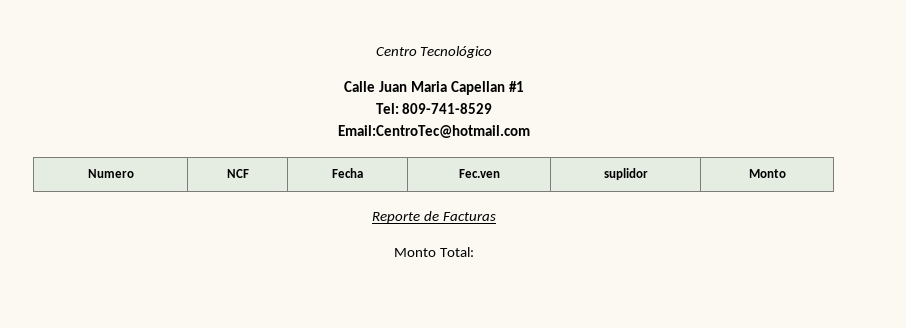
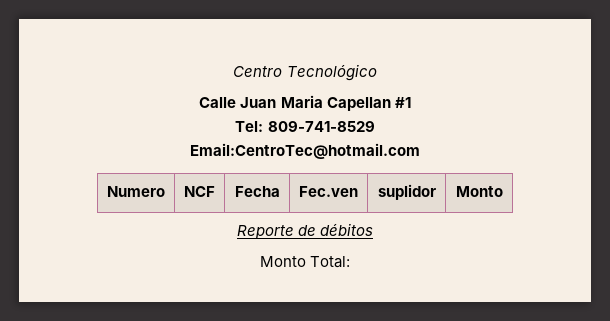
- Reporte de Facturas
+ Reporte de débitos

